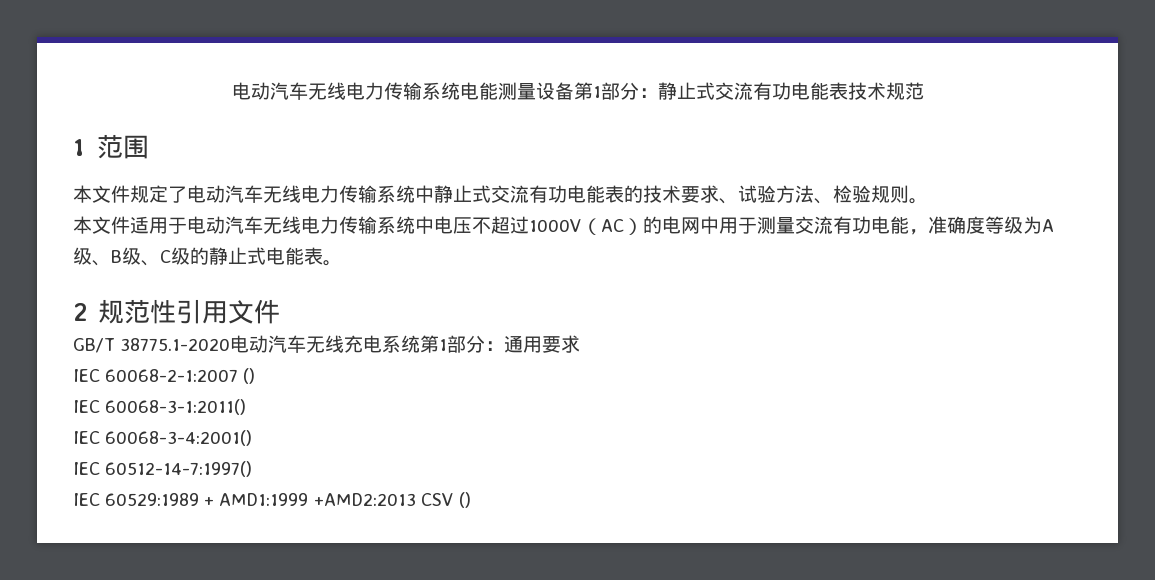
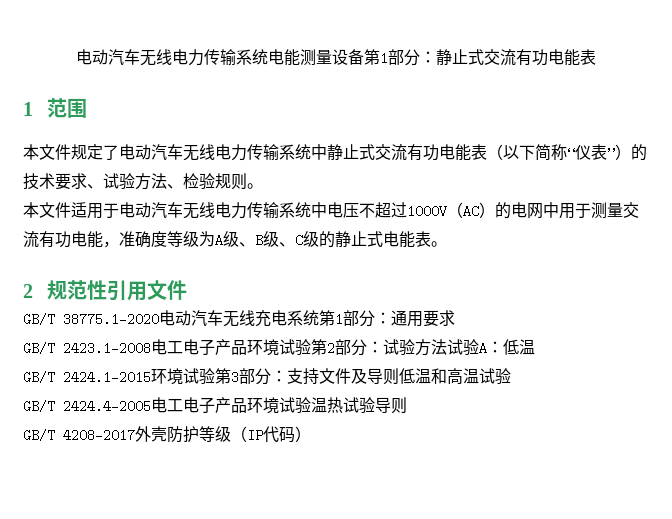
- 电动汽车无线电力传输系统电能测量设备第1部分：静止式交流有功电能表技术规范
+ 电动汽车无线电力传输系统电能测量设备第1部分：静止式交流有功电能表
- 本文件规定了电动汽车无线电力传输系统中静止式交流有功电能表的技术要求、试验方法、检验规则。
+ 本文件规定了电动汽车无线电力传输系统中静止式交流有功电能表（以下简称“仪表”）的技术要求、试验方法、检验规则。
- IEC 60068-2-1:2007 ()
- IEC 60068-3-1:2011()
- IEC 60068-3-4:2001()
- IEC 60512-14-7:1997()
- IEC 60529:1989 + AMD1:1999 +AMD2:2013 CSV ()
+ GB/T 2423.1-2008电工电子产品环境试验第2部分：试验方法试验A：低温
+ GB/T 2424.1-2015环境试验第3部分：支持文件及导则低温和高温试验
+ GB/T 2424.4-2005电工电子产品环境试验温热试验导则
+ GB/T 4208-2017外壳防护等级（IP代码）

